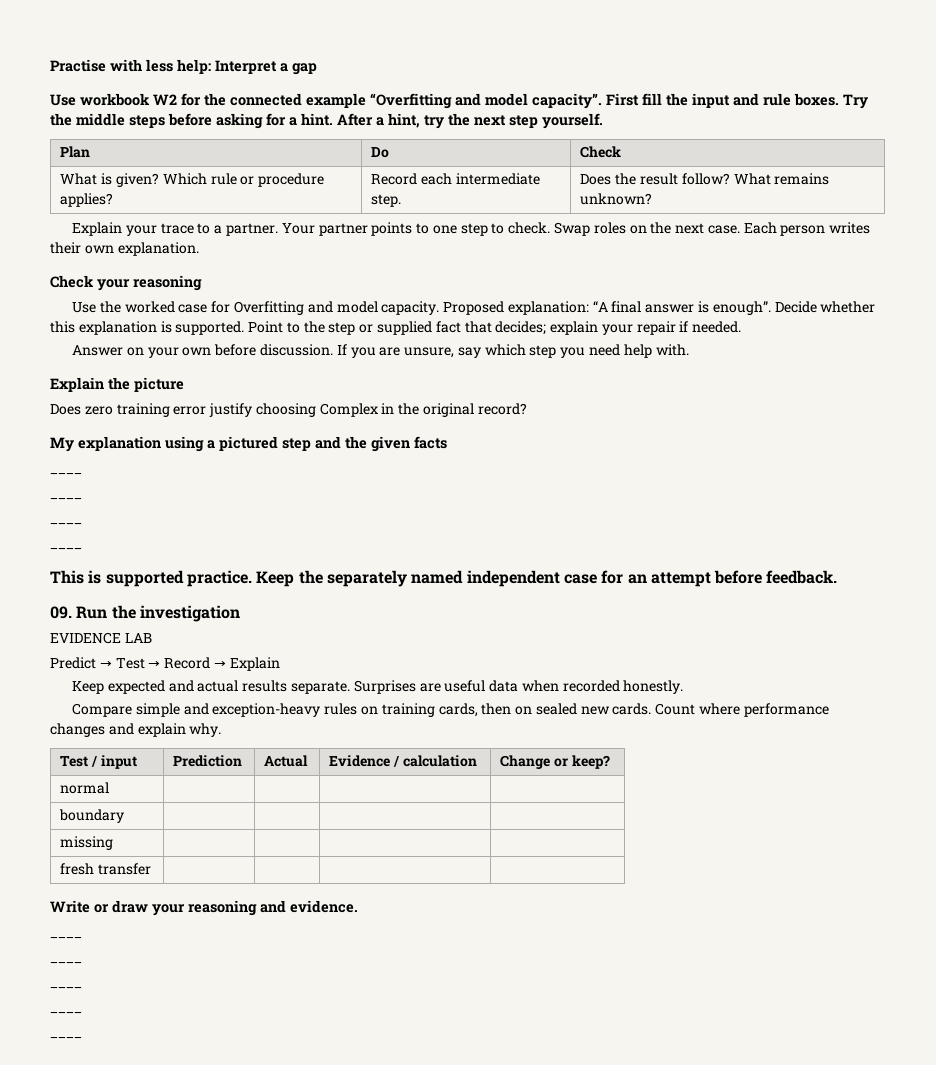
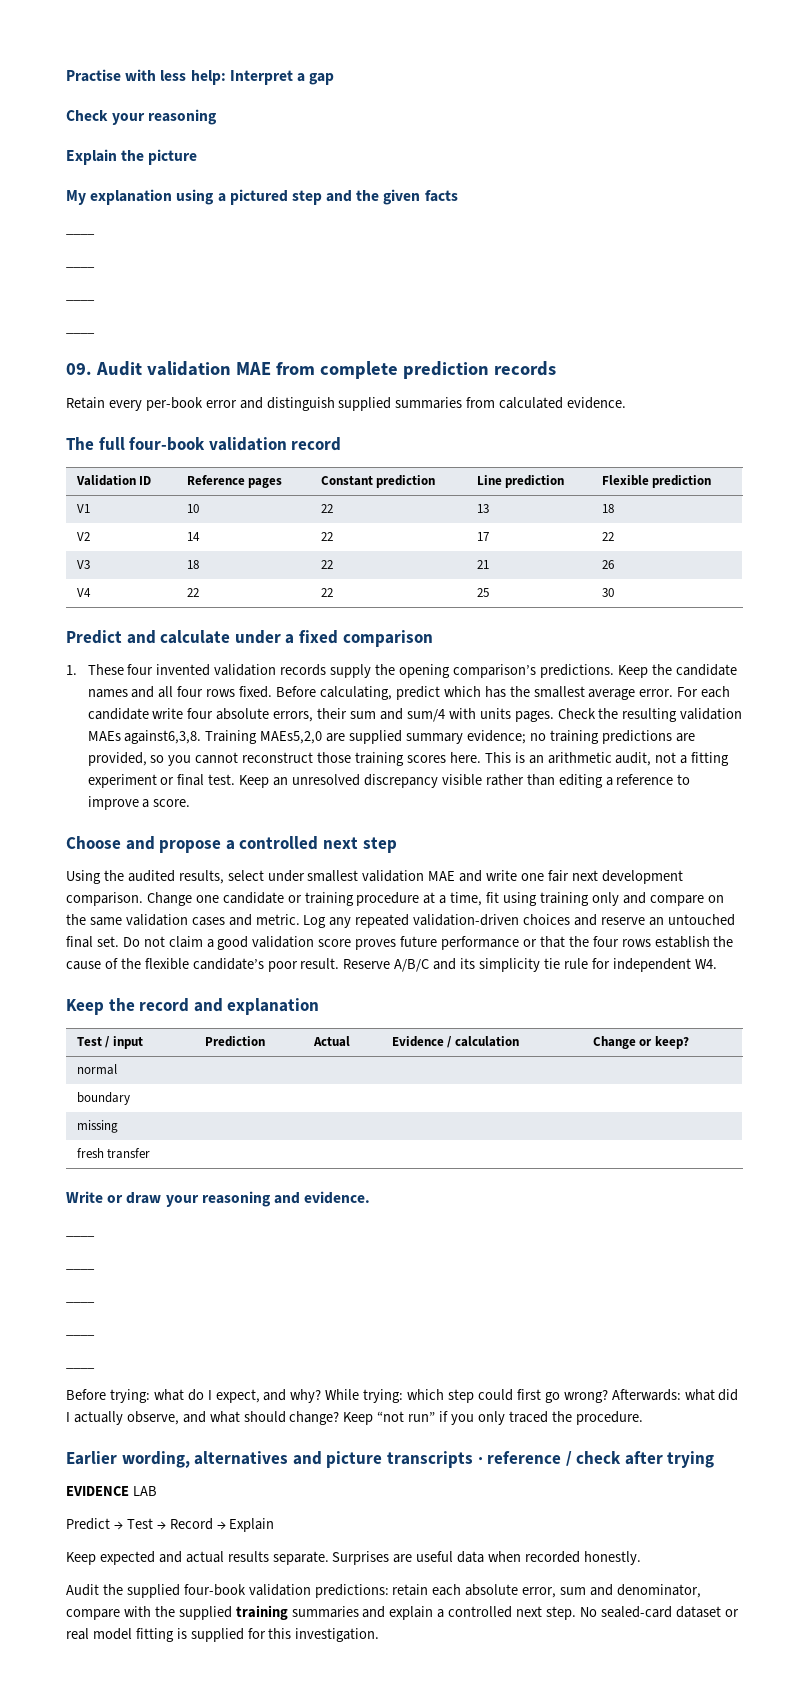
- Use workbook W2 for the connected example “Overfitting and model capacity”. First fill the input and rule boxes. Try the middle steps before asking for a hint. After a hint, try the next step yourself.
- Plan | Do | Check
- What is given? Which rule or procedure applies? | Record each intermediate step. | Does the result follow? What remains unknown?
- Explain your trace to a partner. Your partner points to one step to check. Swap roles on the next case. Each person writes their own explanation.
  Check your reasoning
- Use the worked case for Overfitting and model capacity. Proposed explanation: “A final answer is enough”. Decide whether this explanation is supported. Point to the step or supplied fact that decides; explain your repair if needed.
- Answer on your own before discussion. If you are unsure, say which step you need help with.
  Explain the picture
- Does zero training error justify choosing Complex in the original record?
- This is supported practice. Keep the separately named independent case for an attempt before feedback.
- 09. Run the investigation
- EVIDENCE LAB
- Predict → Test → Record → Explain
- Keep expected and actual results separate. Surprises are useful data when recorded honestly.
- Compare simple and exception-heavy rules on training cards, then on sealed new cards. Count where performance changes and explain why.
+ 09. Audit validation MAE from complete prediction records
+ Retain every per-book error and distinguish supplied summaries from calculated evidence.
+ The full four-book validation record
+ Validation ID | Reference pages | Constant prediction | Line prediction | Flexible prediction
+ V1 | 10 | 22 | 13 | 18
+ V2 | 14 | 22 | 17 | 22
+ V3 | 18 | 22 | 21 | 26
+ V4 | 22 | 22 | 25 | 30
+ Predict and calculate under a fixed comparison
+ 1. These four invented validation records supply the opening comparison’s predictions. Keep the candidate names and all four rows fixed. Before calculating, predict which has the smallest average error. For each candidate write four absolute errors, their sum and sum/4 with units pages. Check the resulting validation MAEs against6,3,8. Training MAEs5,2,0 are supplied summary evidence; no training predictions are provided, so you cannot reconstruct those training scores here. This is an arithmetic audit, not a fitting experiment or final test. Keep an unresolved discrepancy visible rather than editing a reference to improve a score.
+ Choose and propose a controlled next step
+ Using the audited results, select under smallest validation MAE and write one fair next development comparison. Change one candidate or training procedure at a time, fit using training only and compare on the same validation cases and metric. Log any repeated validation-driven choices and reserve an untouched final set. Do not claim a good validation score proves future performance or that the four rows establish the cause of the flexible candidate’s poor result. Reserve A/B/C and its simplicity tie rule for independent W4.
+ Keep the record and explanation
+ Before trying: what do I expect, and why? While trying: which step could first go wrong? Afterwards: what did I actually observe, and what should change? Keep “not run” if you only traced the procedure.
+ Earlier wording, alternatives and picture transcripts · reference / check after trying
+ EVIDENCE LAB
+ Predict → Test → Record → Explain
+ Keep expected and actual results separate. Surprises are useful data when recorded honestly.
+ Audit the supplied four-book validation predictions: retain each absolute error, sum and denominator, compare with the supplied training summaries and explain a controlled next step. No sealed-card dataset or real model fitting is supplied for this investigation.

